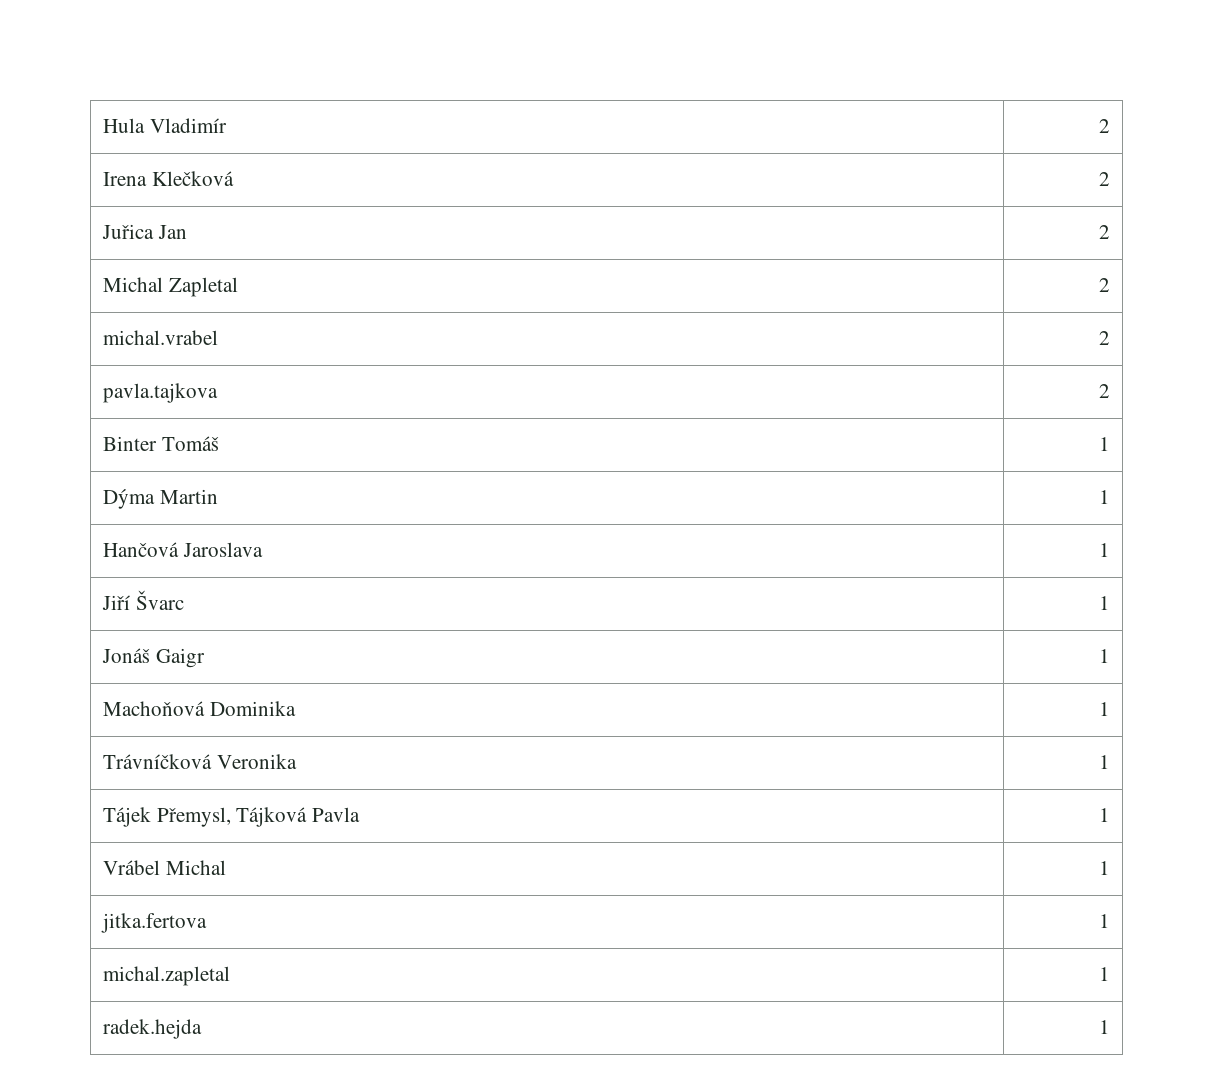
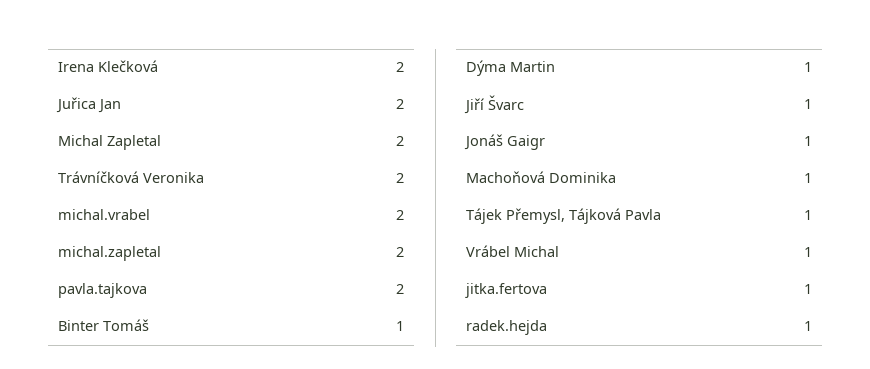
- Hula Vladimír | 2
+ Trávníčková Veronika | 2
+ michal.zapletal | 2
- Hančová Jaroslava | 1
- Trávníčková Veronika | 1
- michal.zapletal | 1

